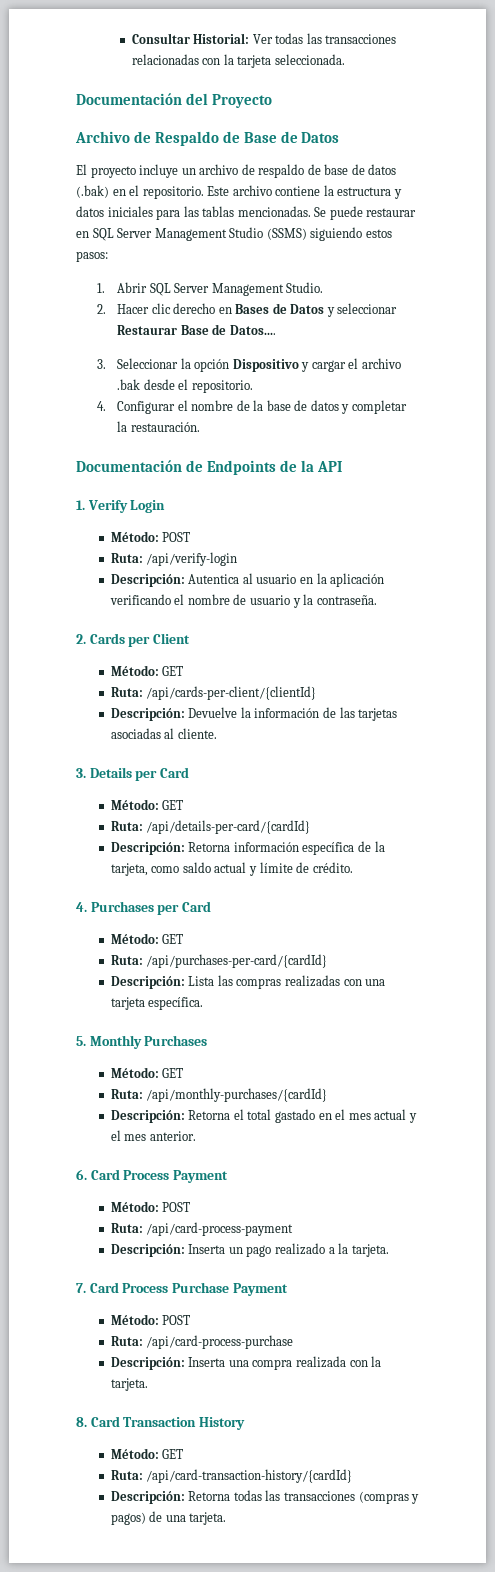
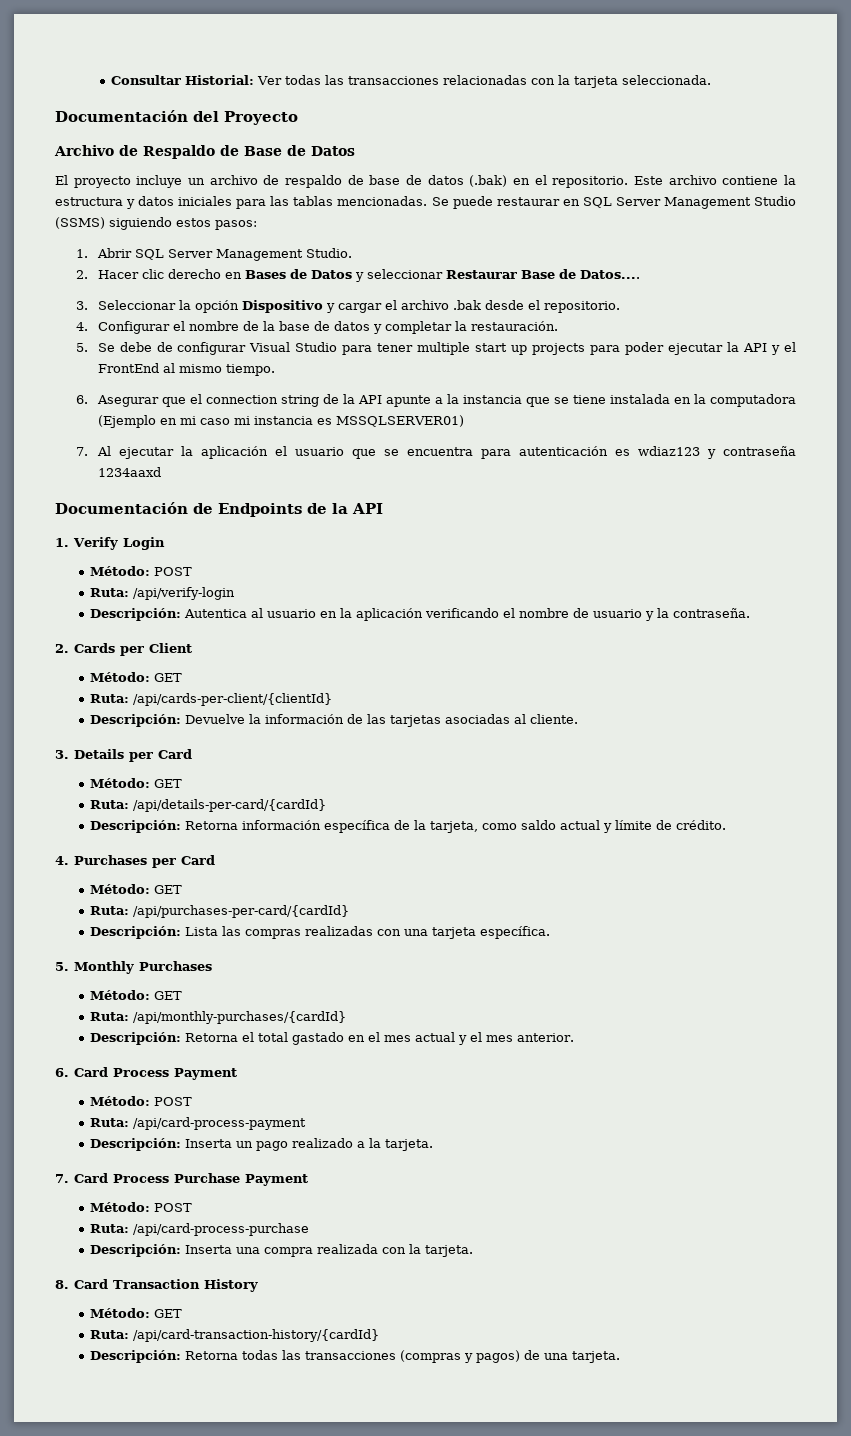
+ 5. Se debe de configurar Visual Studio para tener multiple start up projects para poder ejecutar la API y el FrontEnd al mismo tiempo.
+ 6. Asegurar que el connection string de la API apunte a la instancia que se tiene instalada en la computadora (Ejemplo en mi caso mi instancia es MSSQLSERVER01)
+ 7. Al ejecutar la aplicación el usuario que se encuentra para autenticación es wdiaz123 y contraseña 1234aaxd

